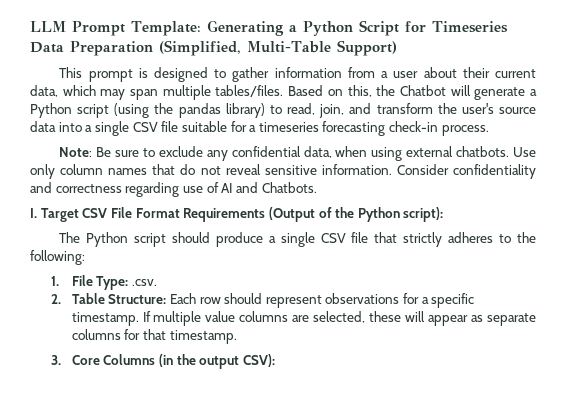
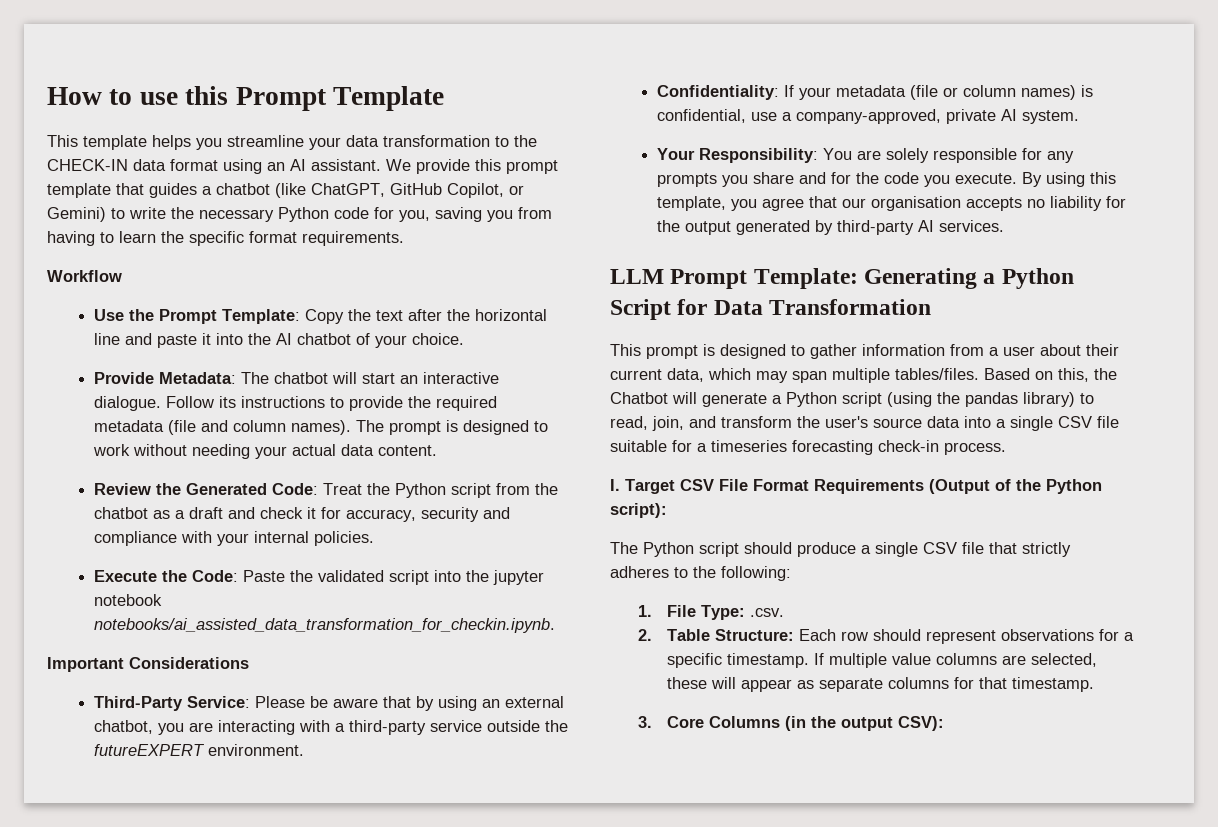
+ How to use this Prompt Template
+ This template helps you streamline your data transformation to the CHECK-IN data format using an AI assistant. We provide this prompt template that guides a chatbot (like ChatGPT, GitHub Copilot, or Gemini) to write the necessary Python code for you, saving you from having to learn the specific format requirements.
+ Workflow
+ Use the Prompt Template: Copy the text after the horizontal line and paste it into the AI chatbot of your choice.
+ Provide Metadata: The chatbot will start an interactive dialogue. Follow its instructions to provide the required metadata (file and column names). The prompt is designed to work without needing your actual data content.
+ Review the Generated Code: Treat the Python script from the chatbot as a draft and check it for accuracy, security and compliance with your internal policies.
+ Execute the Code: Paste the validated script into the jupyter notebook notebooks/ai_assisted_data_transformation_for_checkin.ipynb.
+ Important Considerations
+ Third-Party Service: Please be aware that by using an external chatbot, you are interacting with a third-party service outside the futureEXPERT environment.
+ Confidentiality: If your metadata (file or column names) is confidential, use a company-approved, private AI system.
+ Your Responsibility: You are solely responsible for any prompts you share and for the code you execute. By using this template, you agree that our organisation accepts no liability for the output generated by third-party AI services.
- LLM Prompt Template: Generating a Python Script for Timeseries Data Preparation (Simplified, Multi-Table Support)
+ LLM Prompt Template: Generating a Python Script for Data Transformation
- Note: Be sure to exclude any confidential data, when using external chatbots. Use only column names that do not reveal sensitive information. Consider confidentiality and correctness regarding use of AI and Chatbots.

